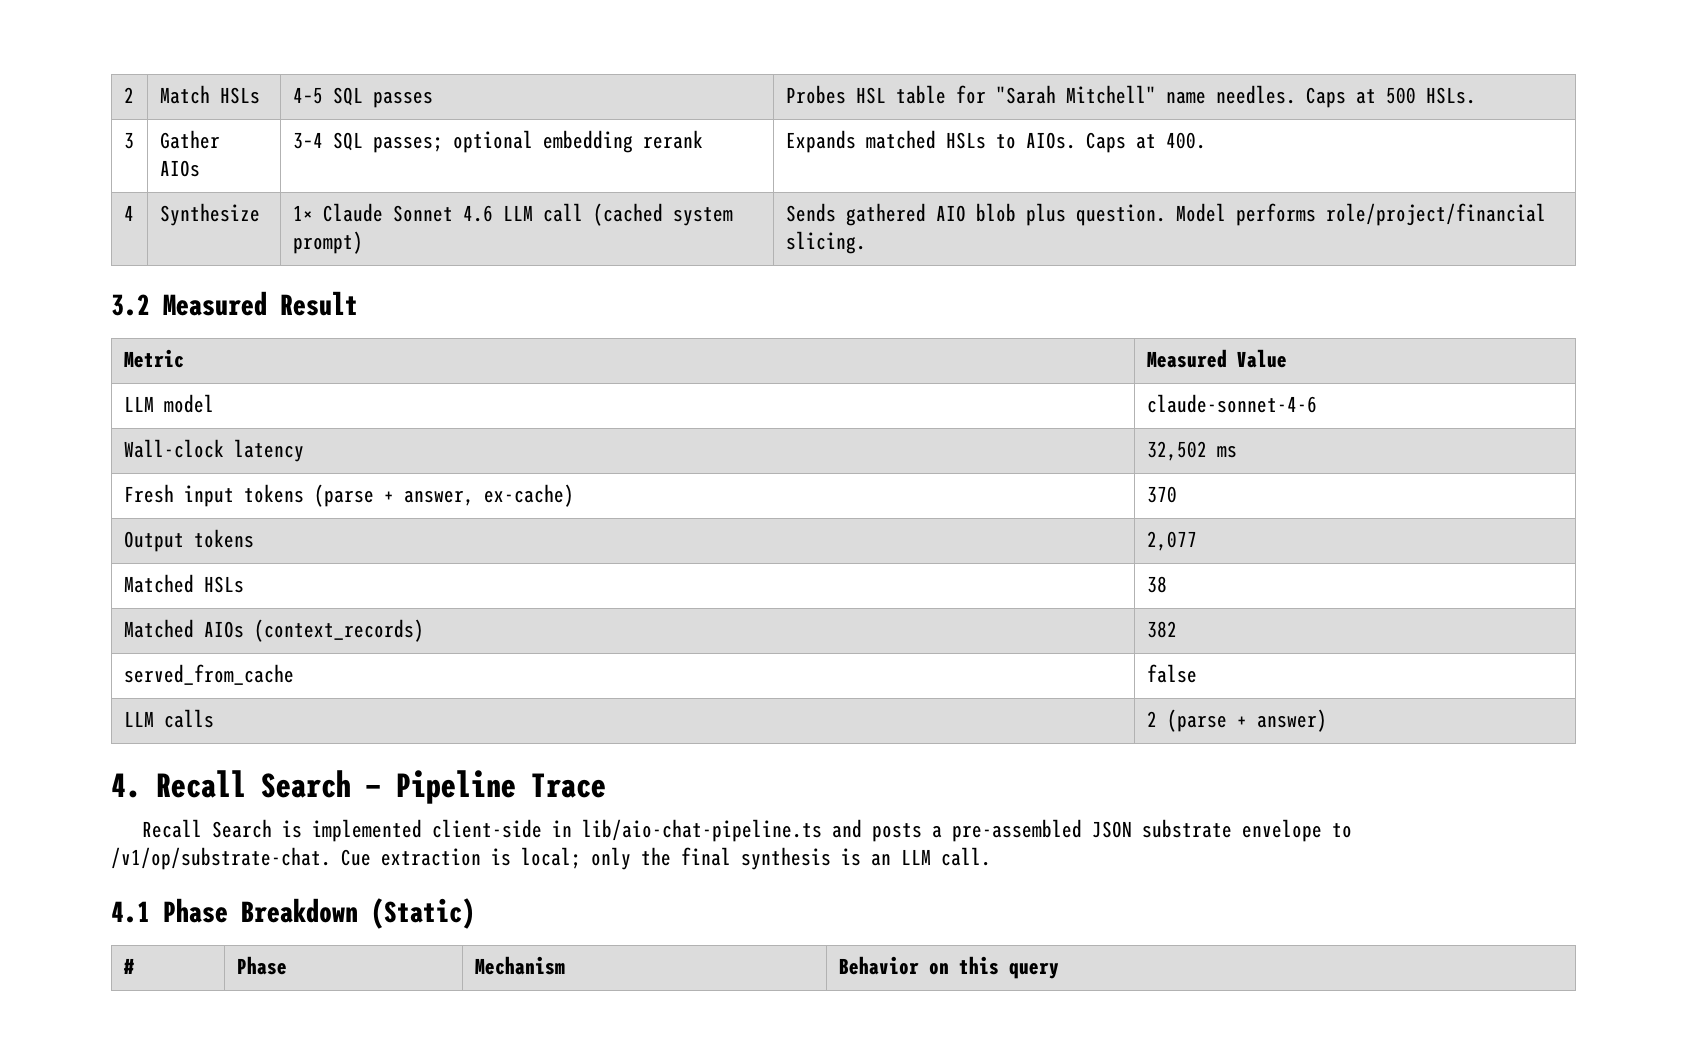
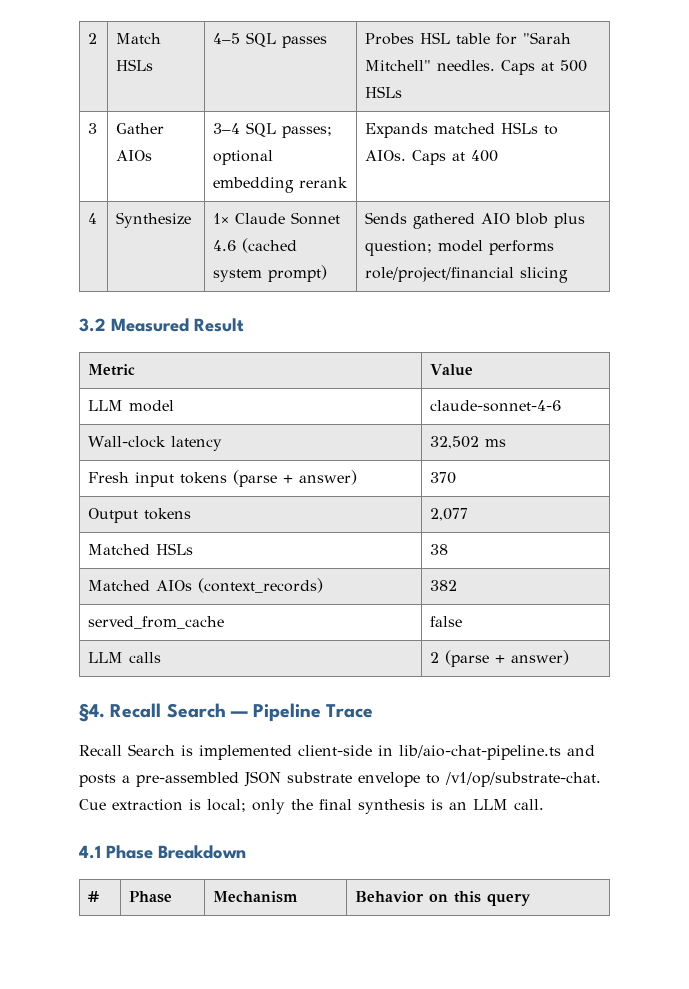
- 2 | Match HSLs | 4–5 SQL passes | Probes HSL table for "Sarah Mitchell" name needles. Caps at 500 HSLs.
+ 2 | Match HSLs | 4–5 SQL passes | Probes HSL table for "Sarah Mitchell" needles. Caps at 500 HSLs
- 3 | Gather AIOs | 3–4 SQL passes; optional embedding rerank | Expands matched HSLs to AIOs. Caps at 400.
+ 3 | Gather AIOs | 3–4 SQL passes; optional embedding rerank | Expands matched HSLs to AIOs. Caps at 400
- 4 | Synthesize | 1× Claude Sonnet 4.6 LLM call (cached system prompt) | Sends gathered AIO blob plus question. Model performs role/project/financial slicing.
+ 4 | Synthesize | 1× Claude Sonnet 4.6 (cached system prompt) | Sends gathered AIO blob plus question; model performs role/project/financial slicing
- Metric | Measured Value
+ Metric | Value
- Fresh input tokens (parse + answer, ex-cache) | 370
+ Fresh input tokens (parse + answer) | 370
- 4. Recall Search — Pipeline Trace
+ §4. Recall Search — Pipeline Trace
- 4.1 Phase Breakdown (Static)
+ 4.1 Phase Breakdown

